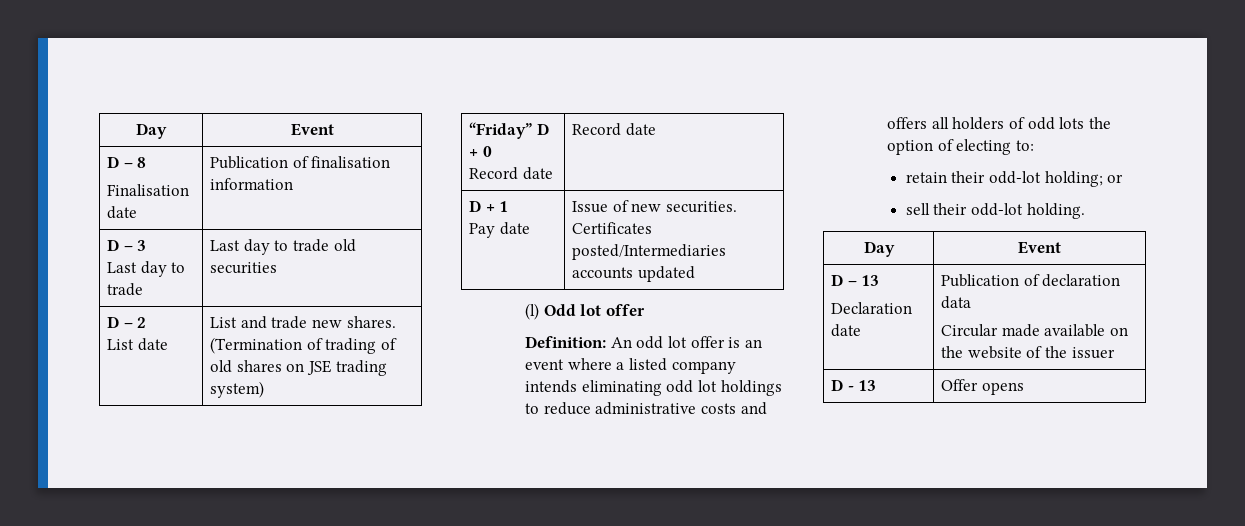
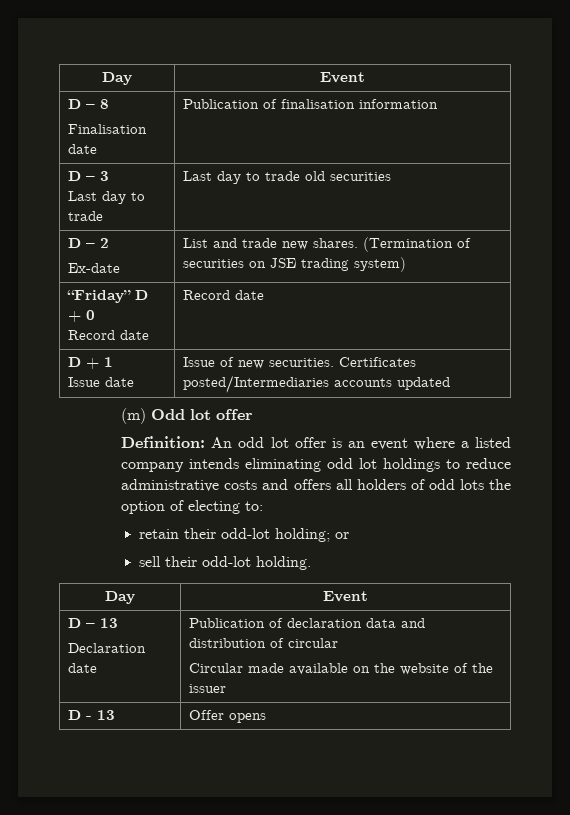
  D – 2
- List date | List and trade new shares. (Termination of trading of old shares on JSE trading system)
+ Ex-date | List and trade new shares. (Termination of securities on JSE trading system)
  D + 1
- Pay date | Issue of new securities. Certificates posted/Intermediaries accounts updated
+ Issue date | Issue of new securities. Certificates posted/Intermediaries accounts updated
- (l) Odd lot offer
+ (m) Odd lot offer
  sell their odd-lot holding.
  Day | Event
  D – 13
- Declaration date | Publication of declaration data
+ Declaration date | Publication of declaration data and distribution of circular

